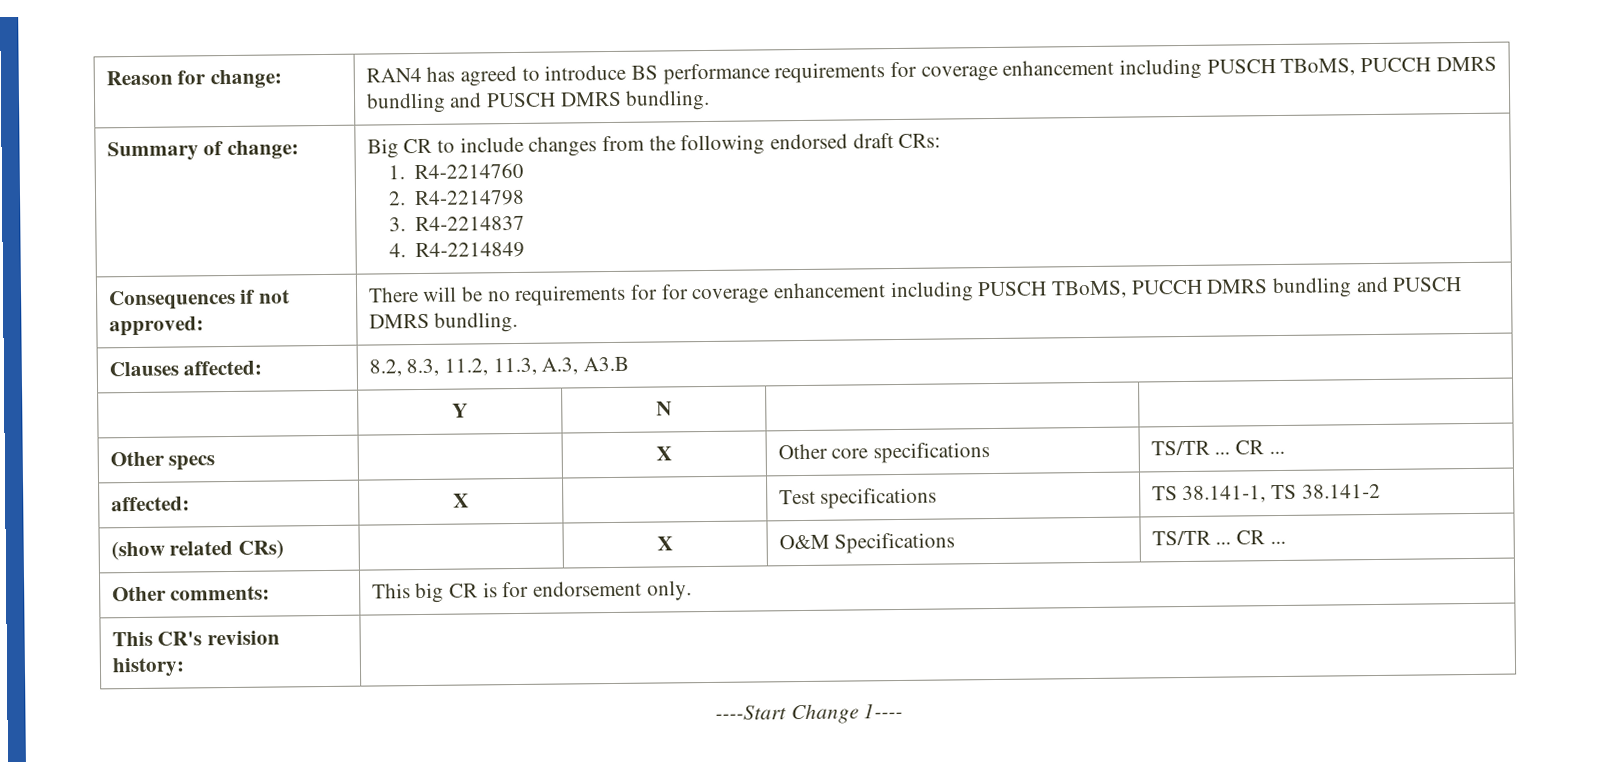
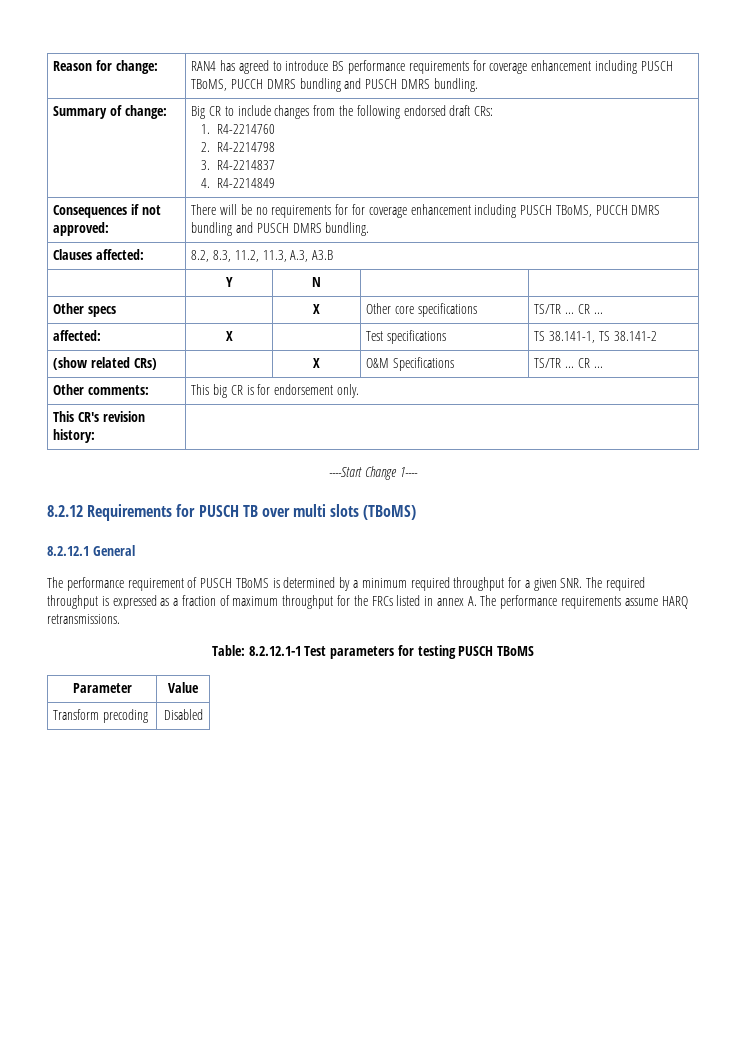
+ 8.2.12 Requirements for PUSCH TB over multi slots (TBoMS)
+ 8.2.12.1 General
+ The performance requirement of PUSCH TBoMS is determined by a minimum required throughput for a given SNR. The required throughput is expressed as a fraction of maximum throughput for the FRCs listed in annex A. The performance requirements assume HARQ retransmissions.
+ Table: 8.2.12.1-1 Test parameters for testing PUSCH TBoMS
+ Parameter | Value
+ Transform precoding | Disabled

